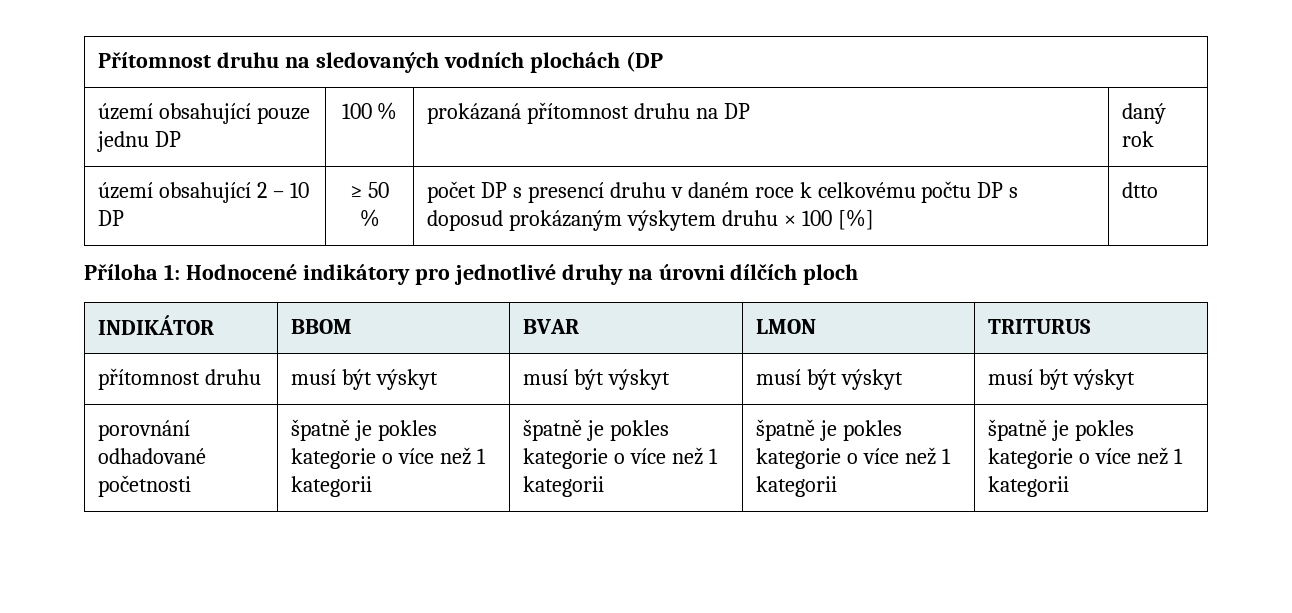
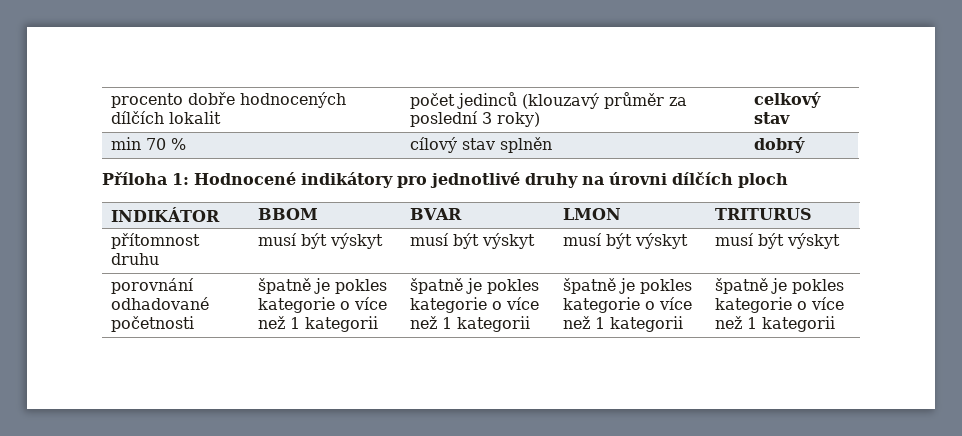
- Přítomnost druhu na sledovaných vodních plochách (DP
- území obsahující pouze jednu DP | 100 % | prokázaná přítomnost druhu na DP | daný rok
- území obsahující 2 – 10 DP | ≥ 50 % | počet DP s presencí druhu v daném roce k celkovému počtu DP s doposud prokázaným výskytem druhu × 100 [%] | dtto
+ procento dobře hodnocených dílčích lokalit | počet jedinců (klouzavý průměr za poslední 3 roky) | celkový stav
+ min 70 % | cílový stav splněn | dobrý

